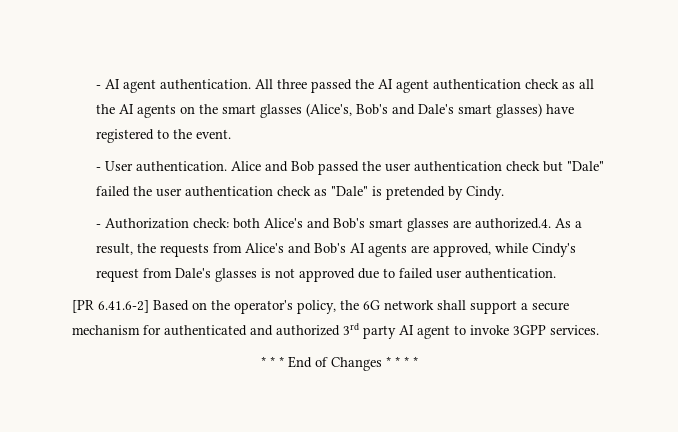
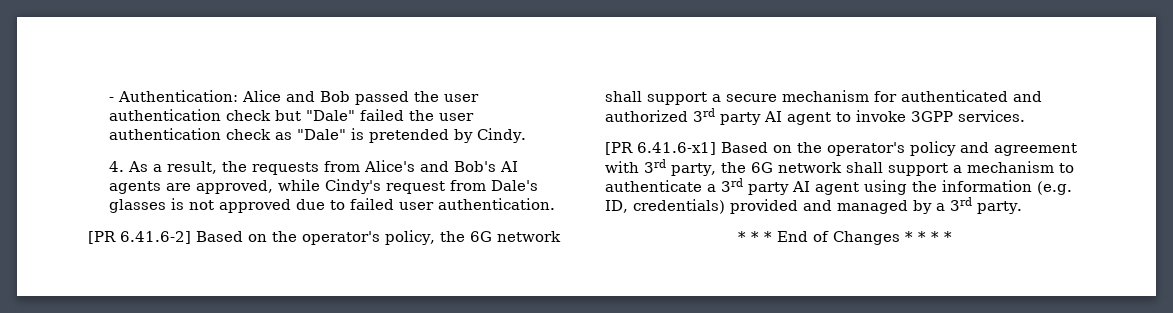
- - AI agent authentication. All three passed the AI agent authentication check as all the AI agents on the smart glasses (Alice's, Bob's and Dale's smart glasses) have registered to the event.
- - User authentication. Alice and Bob passed the user authentication check but "Dale" failed the user authentication check as "Dale" is pretended by Cindy.
+ - Authentication: Alice and Bob passed the user authentication check but "Dale" failed the user authentication check as "Dale" is pretended by Cindy.
- - Authorization check: both Alice's and Bob's smart glasses are authorized.4. As a result, the requests from Alice's and Bob's AI agents are approved, while Cindy's request from Dale's glasses is not approved due to failed user authentication.
+ 4. As a result, the requests from Alice's and Bob's AI agents are approved, while Cindy's request from Dale's glasses is not approved due to failed user authentication.
+ [PR 6.41.6-x1] Based on the operator's policy and agreement with 3rd party, the 6G network shall support a mechanism to authenticate a 3rd party AI agent using the information (e.g. ID, credentials) provided and managed by a 3rd party.

